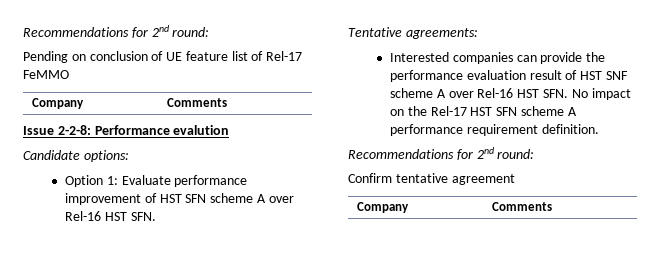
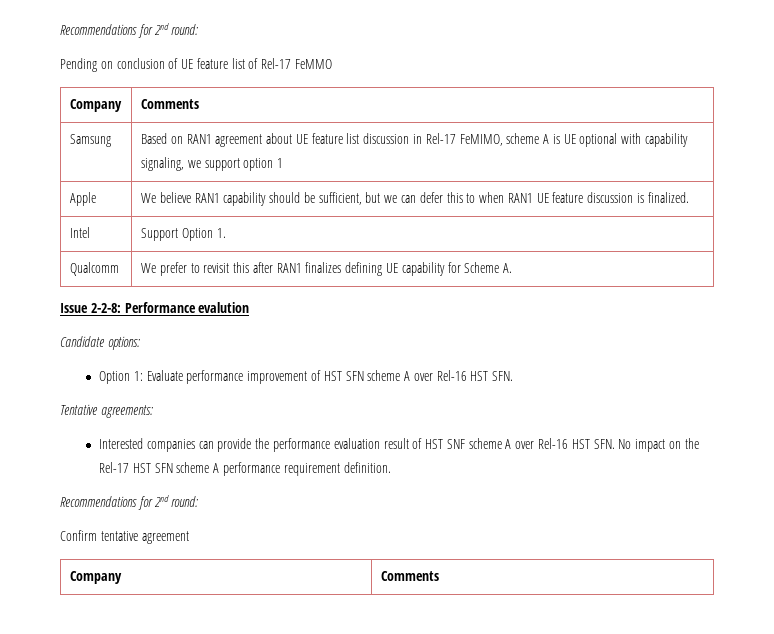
+ Samsung | Based on RAN1 agreement about UE feature list discussion in Rel-17 FeMIMO, scheme A is UE optional with capability signaling, we support option 1
+ Apple | We believe RAN1 capability should be sufficient, but we can defer this to when RAN1 UE feature discussion is finalized.
+ Intel | Support Option 1.
+ Qualcomm | We prefer to revisit this after RAN1 finalizes defining UE capability for Scheme A.

